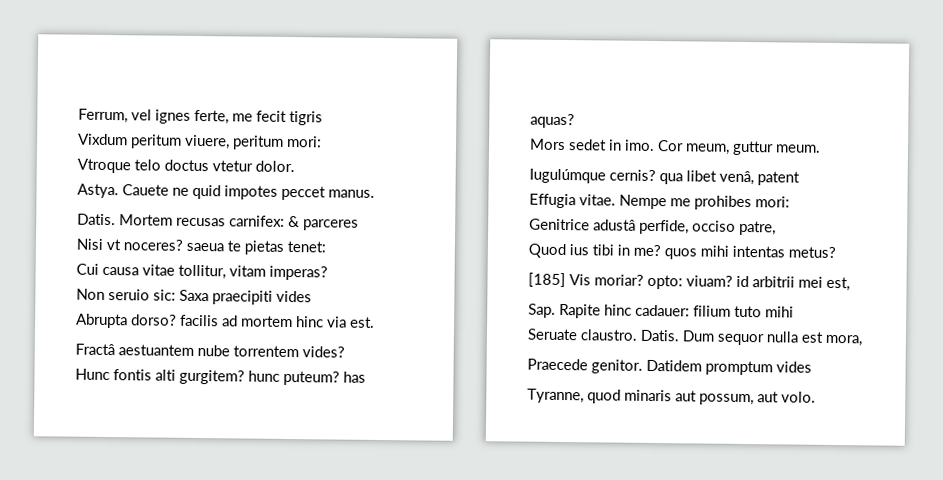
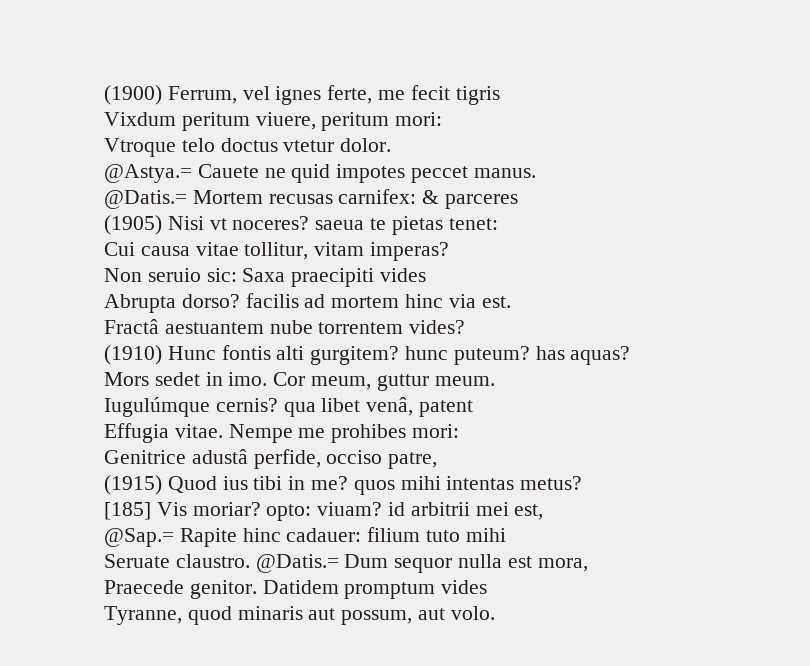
- Ferrum, vel ignes ferte, me fecit tigris
+ (1900) Ferrum, vel ignes ferte, me fecit tigris
- Astya. Cauete ne quid impotes peccet manus.
+ @Astya.= Cauete ne quid impotes peccet manus.
- Datis. Mortem recusas carnifex: & parceres
+ @Datis.= Mortem recusas carnifex: & parceres
- Nisi vt noceres? saeua te pietas tenet:
+ (1905) Nisi vt noceres? saeua te pietas tenet:
- Hunc fontis alti gurgitem? hunc puteum? has aquas?
+ (1910) Hunc fontis alti gurgitem? hunc puteum? has aquas?
- Quod ius tibi in me? quos mihi intentas metus?
+ (1915) Quod ius tibi in me? quos mihi intentas metus?
- Sap. Rapite hinc cadauer: filium tuto mihi
+ @Sap.= Rapite hinc cadauer: filium tuto mihi
- Datis. Dum sequor nulla est mora,
+ @Datis.= Dum sequor nulla est mora,

